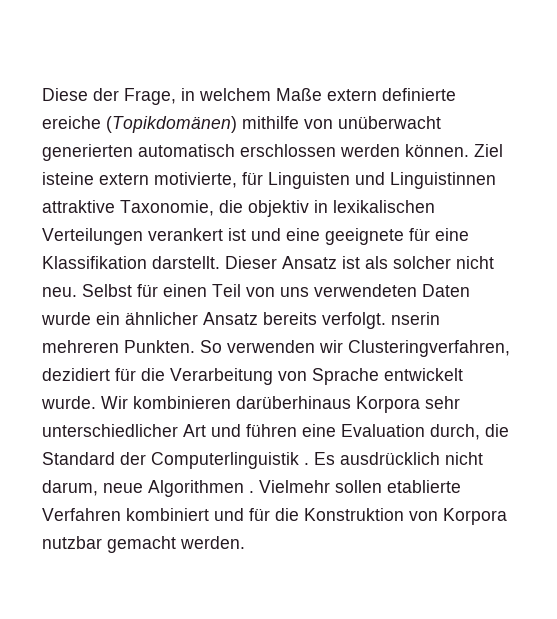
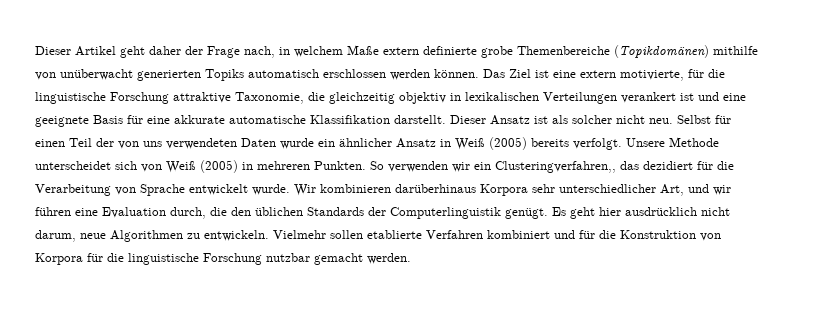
- Diese der Frage, in welchem Maße extern definierte ereiche (Topikdomänen) mithilfe von unüberwacht generierten automatisch erschlossen werden können.
+ Dieser Artikel geht daher der Frage nach, in welchem Maße extern definierte grobe Themenbereiche (Topikdomänen) mithilfe von unüberwacht generierten Topiks automatisch erschlossen werden können.
- Ziel isteine extern motivierte, für Linguisten und Linguistinnen attraktive Taxonomie, die objektiv in lexikalischen Verteilungen verankert ist und eine geeignete für eine Klassifikation darstellt.
+ Das Ziel ist eine extern motivierte, für die linguistische Forschung attraktive Taxonomie, die gleichzeitig objektiv in lexikalischen Verteilungen verankert ist und eine geeignete Basis für eine akkurate automatische Klassifikation darstellt.
- Selbst für einen Teil von uns verwendeten Daten wurde ein ähnlicher Ansatz bereits verfolgt. nserin mehreren Punkten.
+ Selbst für einen Teil der von uns verwendeten Daten wurde ein ähnlicher Ansatz in Weiß (2005) bereits verfolgt. Unsere Methode unterscheidet sich von Weiß (2005) in mehreren Punkten.
- So verwenden wir Clusteringverfahren, dezidiert für die Verarbeitung von Sprache entwickelt wurde.
+ So verwenden wir ein Clusteringverfahren,, das dezidiert für die Verarbeitung von Sprache entwickelt wurde.
- Wir kombinieren darüberhinaus Korpora sehr unterschiedlicher Art und führen eine Evaluation durch, die Standard der Computerlinguistik . Es ausdrücklich nicht darum, neue Algorithmen .
+ Wir kombinieren darüberhinaus Korpora sehr unterschiedlicher Art, und wir führen eine Evaluation durch, die den üblichen Standards der Computerlinguistik genügt. Es geht hier ausdrücklich nicht darum, neue Algorithmen zu entwickeln.
- Vielmehr sollen etablierte Verfahren kombiniert und für die Konstruktion von Korpora nutzbar gemacht werden.
+ Vielmehr sollen etablierte Verfahren kombiniert und für die Konstruktion von Korpora für die linguistische Forschung nutzbar gemacht werden.

